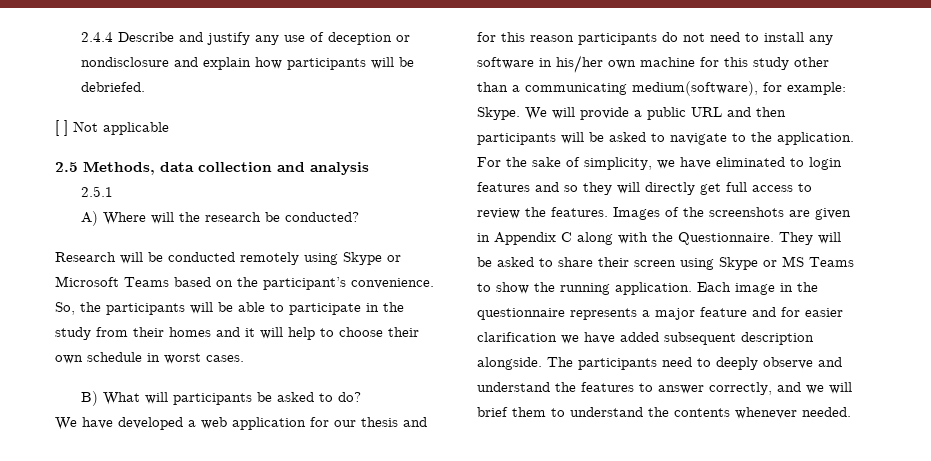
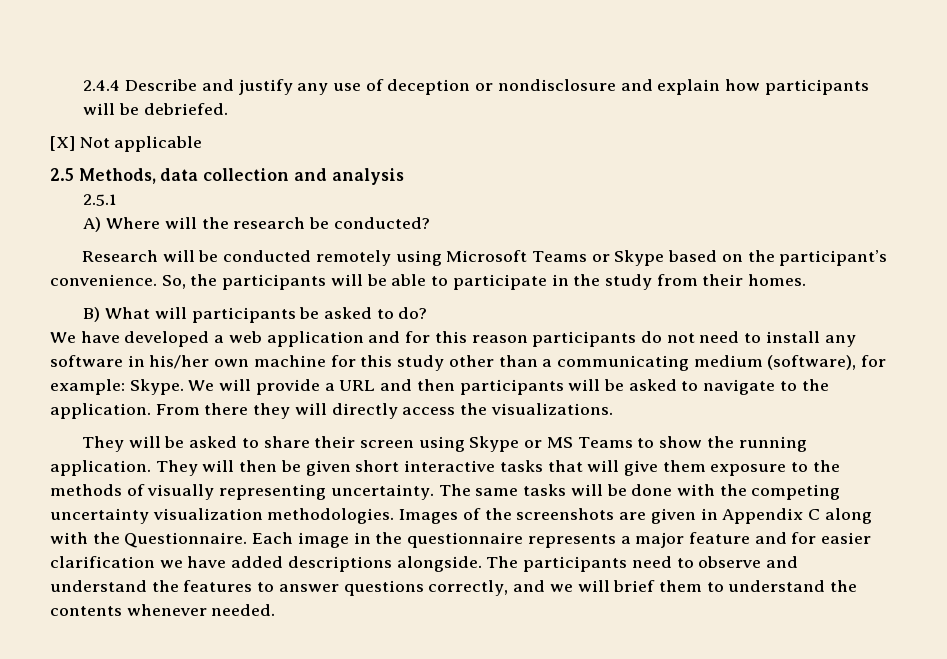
- [ ] Not applicable
+ [X] Not applicable
- Research will be conducted remotely using Skype or Microsoft Teams based on the participant’s convenience.
+ Research will be conducted remotely using Microsoft Teams or Skype based on the participant’s convenience.
- So, the participants will be able to participate in the study from their homes and it will help to choose their own schedule in worst cases.
+ So, the participants will be able to participate in the study from their homes.
- We have developed a web application for our thesis and for this reason participants do not need to install any software in his/her own machine for this study other than a communicating medium(software), for example: Skype.
+ We have developed a web application and for this reason participants do not need to install any software in his/her own machine for this study other than a communicating medium (software), for example: Skype.
- We will provide a public URL and then participants will be asked to navigate to the application.
+ We will provide a URL and then participants will be asked to navigate to the application.
- For the sake of simplicity, we have eliminated to login features and so they will directly get full access to review the features. Images of the screenshots are given in Appendix C along with the Questionnaire. They will be asked to share their screen using Skype or MS Teams to show the running application.
+ From there they will directly access the visualizations.
+ They will be asked to share their screen using Skype or MS Teams to show the running application.
+ They will then be given short interactive tasks that will give them exposure to the methods of visually representing uncertainty. The same tasks will be done with the competing uncertainty visualization methodologies. Images of the screenshots are given in Appendix C along with the Questionnaire.
- Each image in the questionnaire represents a major feature and for easier clarification we have added subsequent description alongside.
+ Each image in the questionnaire represents a major feature and for easier clarification we have added descriptions alongside.
- The participants need to deeply observe and understand the features to answer correctly, and we will brief them to understand the contents whenever needed.
+ The participants need to observe and understand the features to answer questions correctly, and we will brief them to understand the contents whenever needed.

